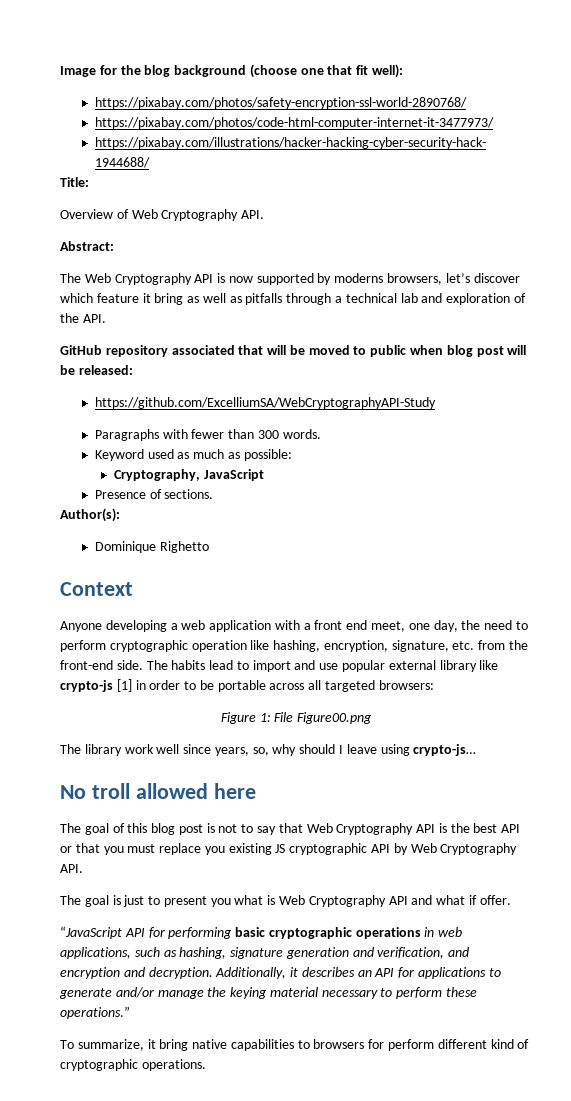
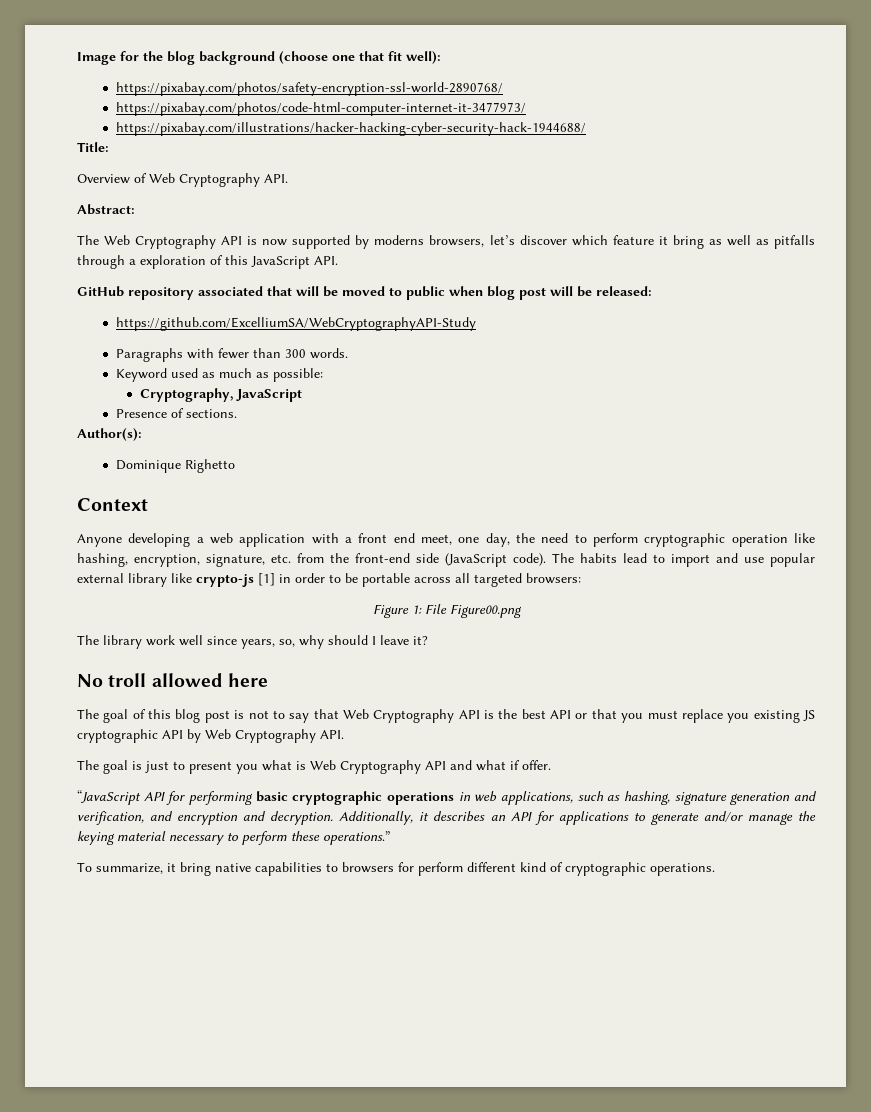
- The Web Cryptography API is now supported by moderns browsers, let’s discover which feature it bring as well as pitfalls through a technical lab and exploration of the API.
+ The Web Cryptography API is now supported by moderns browsers, let’s discover which feature it bring as well as pitfalls through a exploration of this JavaScript API.
- Anyone developing a web application with a front end meet, one day, the need to perform cryptographic operation like hashing, encryption, signature, etc. from the front-end side.
+ Anyone developing a web application with a front end meet, one day, the need to perform cryptographic operation like hashing, encryption, signature, etc. from the front-end side (JavaScript code).
- The library work well since years, so, why should I leave using crypto-js…
+ The library work well since years, so, why should I leave it?

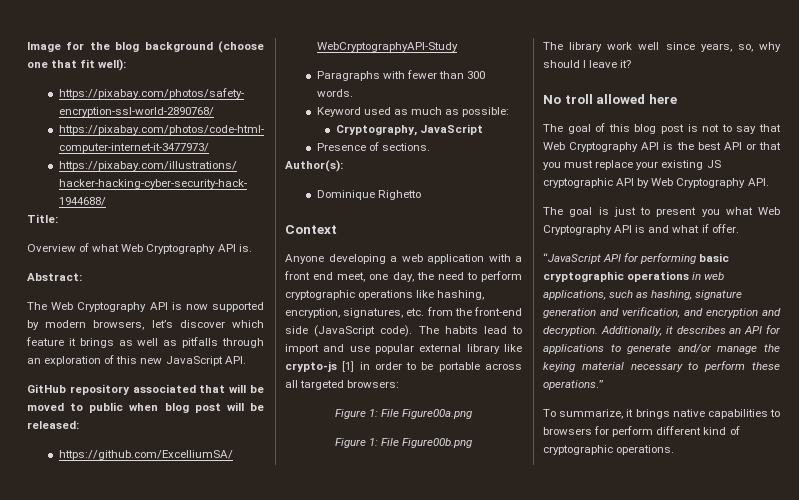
- Overview of Web Cryptography API.
+ Overview of what Web Cryptography API is.
- The Web Cryptography API is now supported by moderns browsers, let’s discover which feature it bring as well as pitfalls through a exploration of this JavaScript API.
+ The Web Cryptography API is now supported by modern browsers, let’s discover which feature it brings as well as pitfalls through an exploration of this new JavaScript API.
- Anyone developing a web application with a front end meet, one day, the need to perform cryptographic operation like hashing, encryption, signature, etc. from the front-end side (JavaScript code).
+ Anyone developing a web application with a front end meet, one day, the need to perform cryptographic operations like hashing, encryption, signatures, etc. from the front-end side (JavaScript code).
- Figure 1: File Figure00.png
+ Figure 1: File Figure00a.png
+ Figure 1: File Figure00b.png
- The goal of this blog post is not to say that Web Cryptography API is the best API or that you must replace you existing JS cryptographic API by Web Cryptography API.
+ The goal of this blog post is not to say that Web Cryptography API is the best API or that you must replace your existing JS cryptographic API by Web Cryptography API.
- The goal is just to present you what is Web Cryptography API and what if offer.
+ The goal is just to present you what Web Cryptography API is and what if offer.
- To summarize, it bring native capabilities to browsers for perform different kind of cryptographic operations.
+ To summarize, it brings native capabilities to browsers for perform different kind of cryptographic operations.

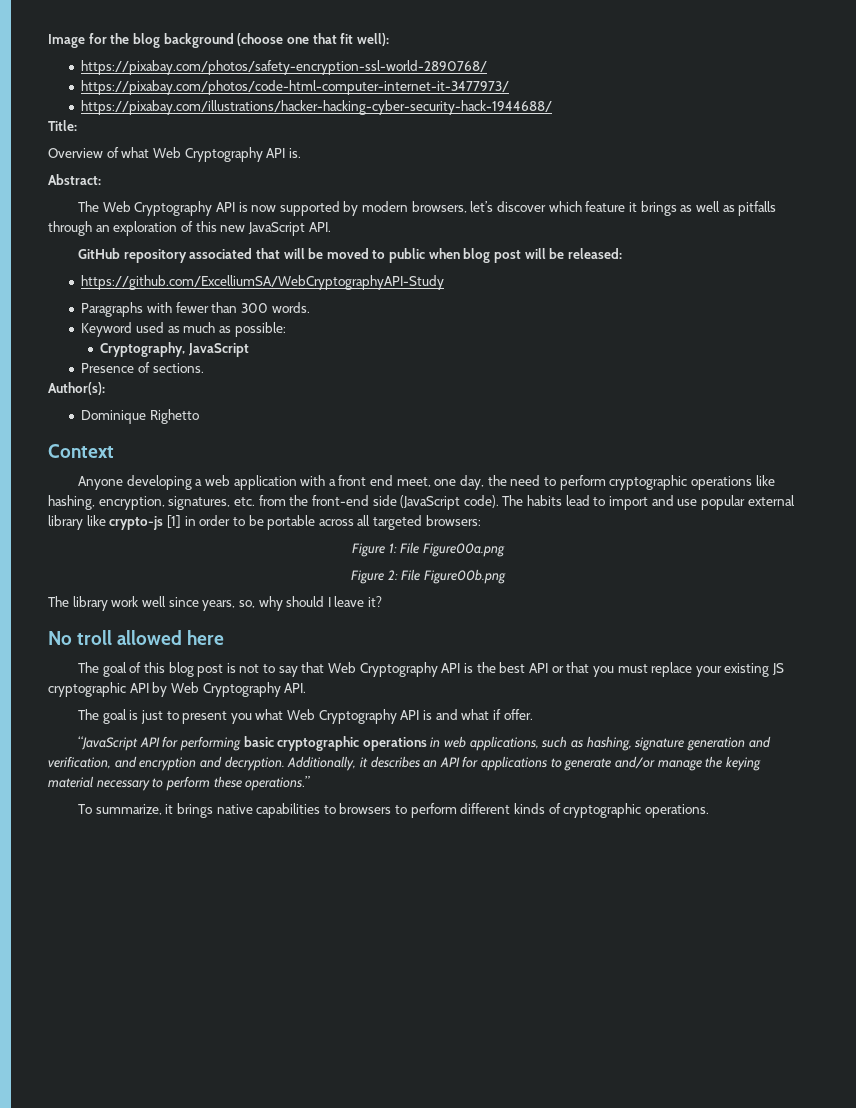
- Figure 1: File Figure00b.png
+ Figure 2: File Figure00b.png
- To summarize, it brings native capabilities to browsers for perform different kind of cryptographic operations.
+ To summarize, it brings native capabilities to browsers to perform different kinds of cryptographic operations.

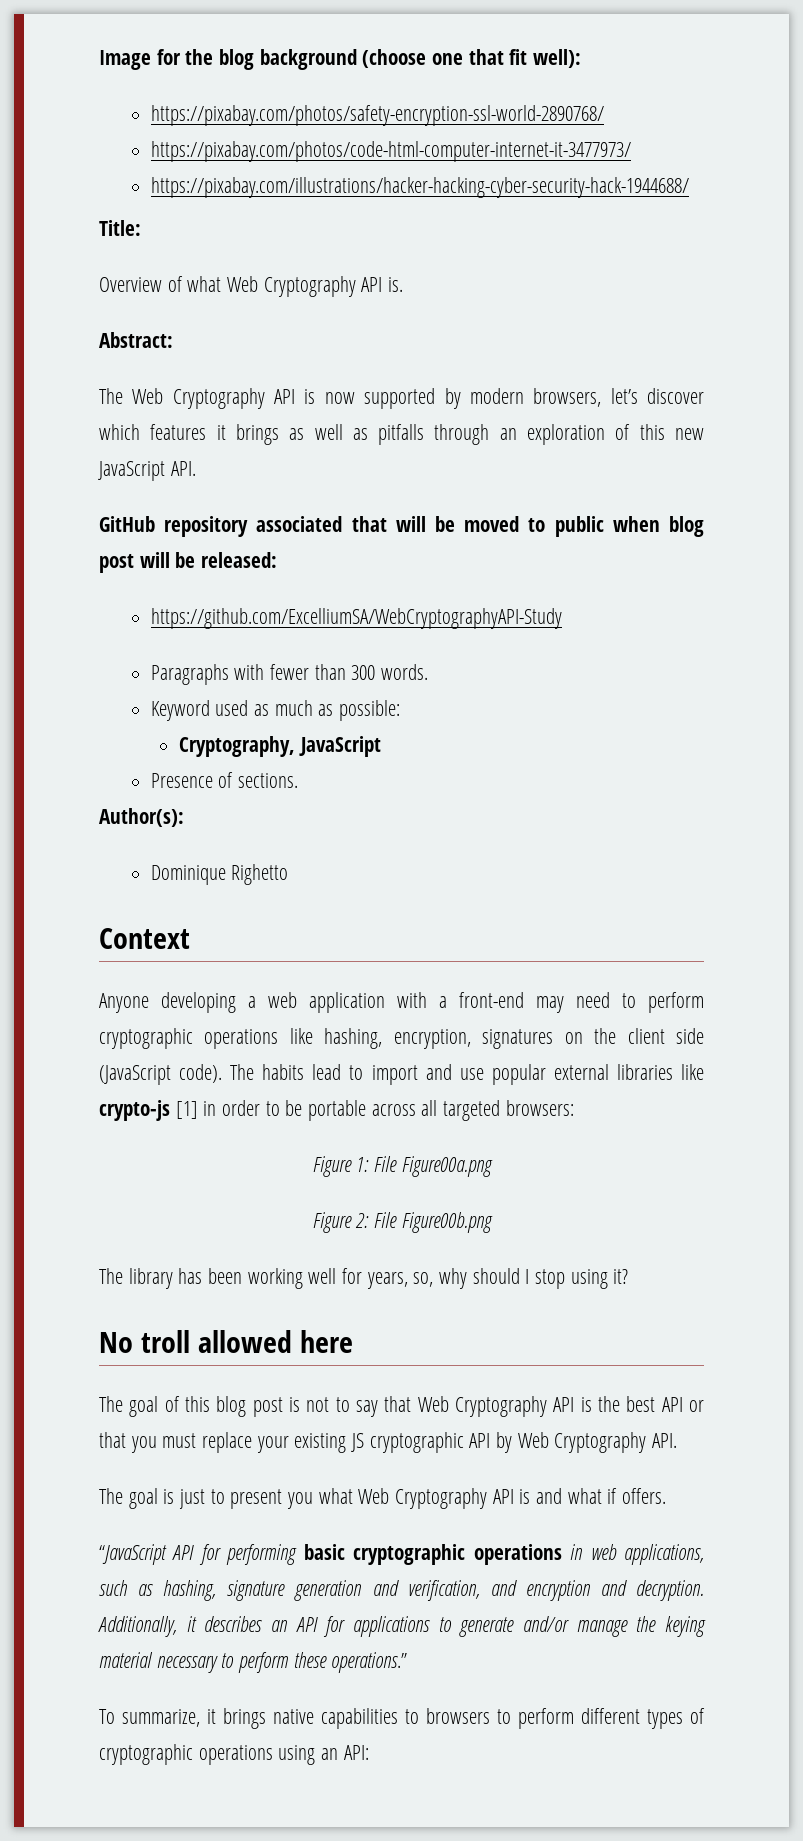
- The Web Cryptography API is now supported by modern browsers, let’s discover which feature it brings as well as pitfalls through an exploration of this new JavaScript API.
+ The Web Cryptography API is now supported by modern browsers, let’s discover which features it brings as well as pitfalls through an exploration of this new JavaScript API.
- Anyone developing a web application with a front end meet, one day, the need to perform cryptographic operations like hashing, encryption, signatures, etc. from the front-end side (JavaScript code).
+ Anyone developing a web application with a front-end may need to perform cryptographic operations like hashing, encryption, signatures on the client side (JavaScript code).
- The habits lead to import and use popular external library like crypto-js [1] in order to be portable across all targeted browsers:
+ The habits lead to import and use popular external libraries like crypto-js [1] in order to be portable across all targeted browsers:
- The library work well since years, so, why should I leave it?
+ The library has been working well for years, so, why should I stop using it?
- The goal is just to present you what Web Cryptography API is and what if offer.
+ The goal is just to present you what Web Cryptography API is and what if offers.
- To summarize, it brings native capabilities to browsers to perform different kinds of cryptographic operations.
+ To summarize, it brings native capabilities to browsers to perform different types of cryptographic operations using an API:

